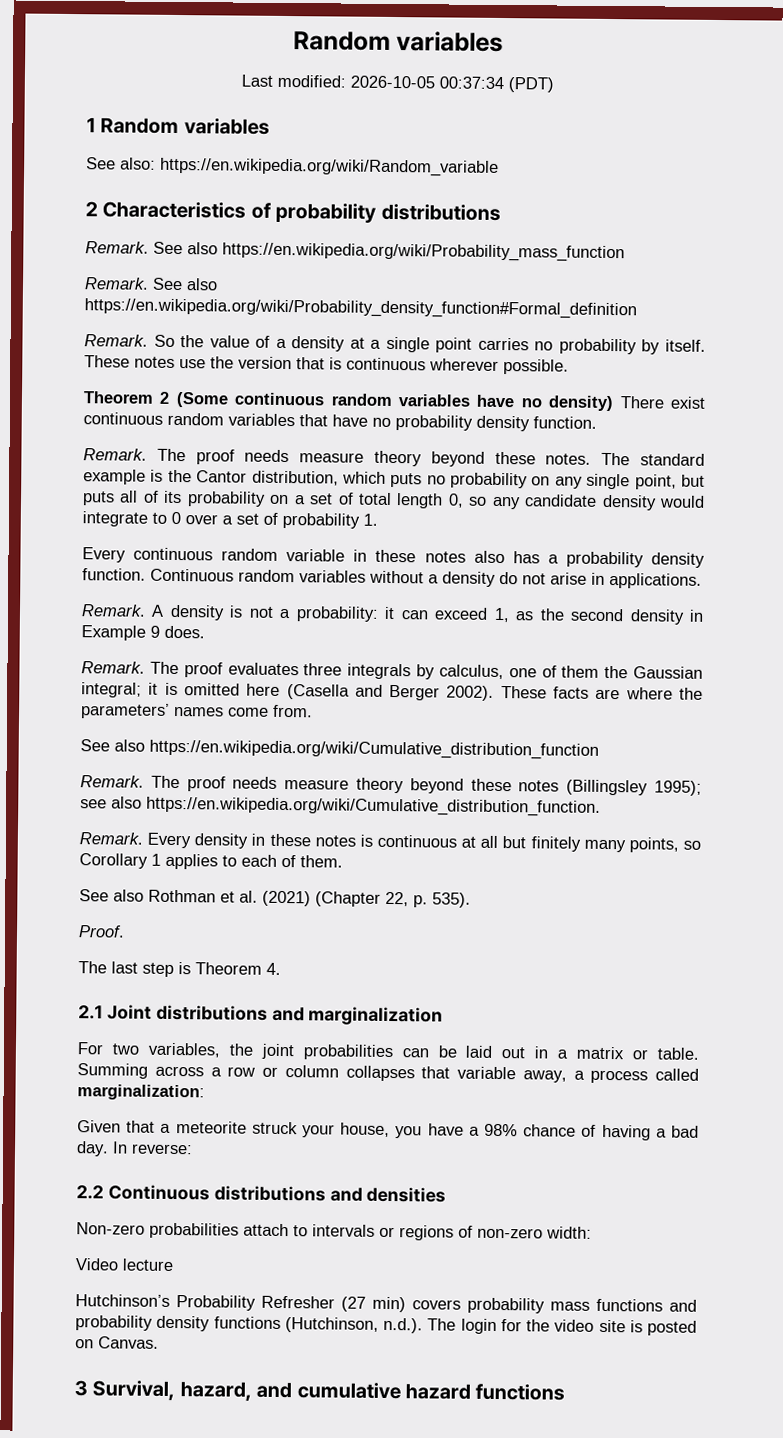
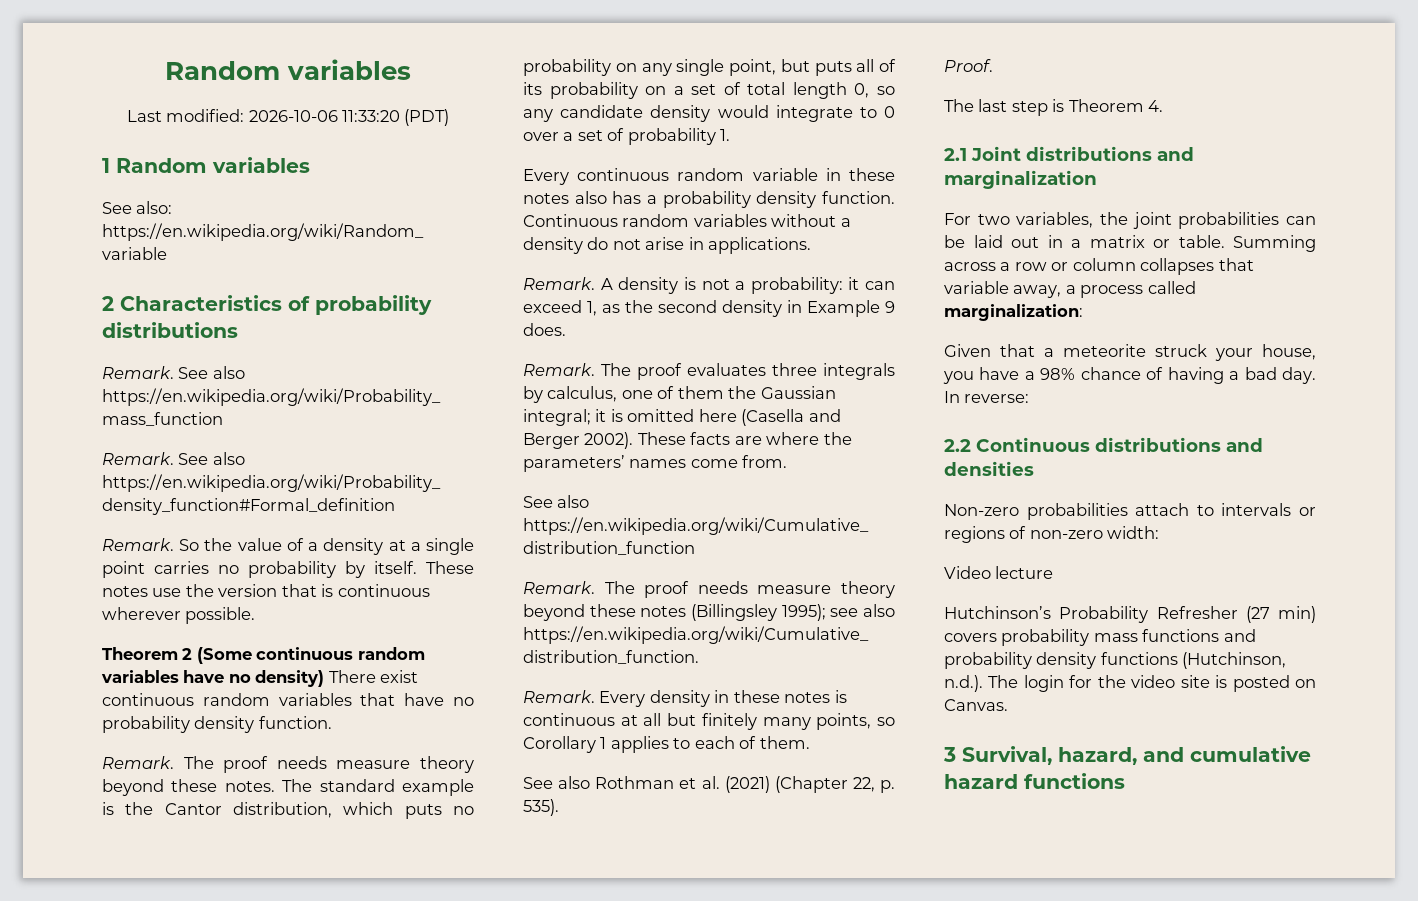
- Last modified: 2026-10-05 00:37:34 (PDT)
+ Last modified: 2026-10-06 11:33:20 (PDT)

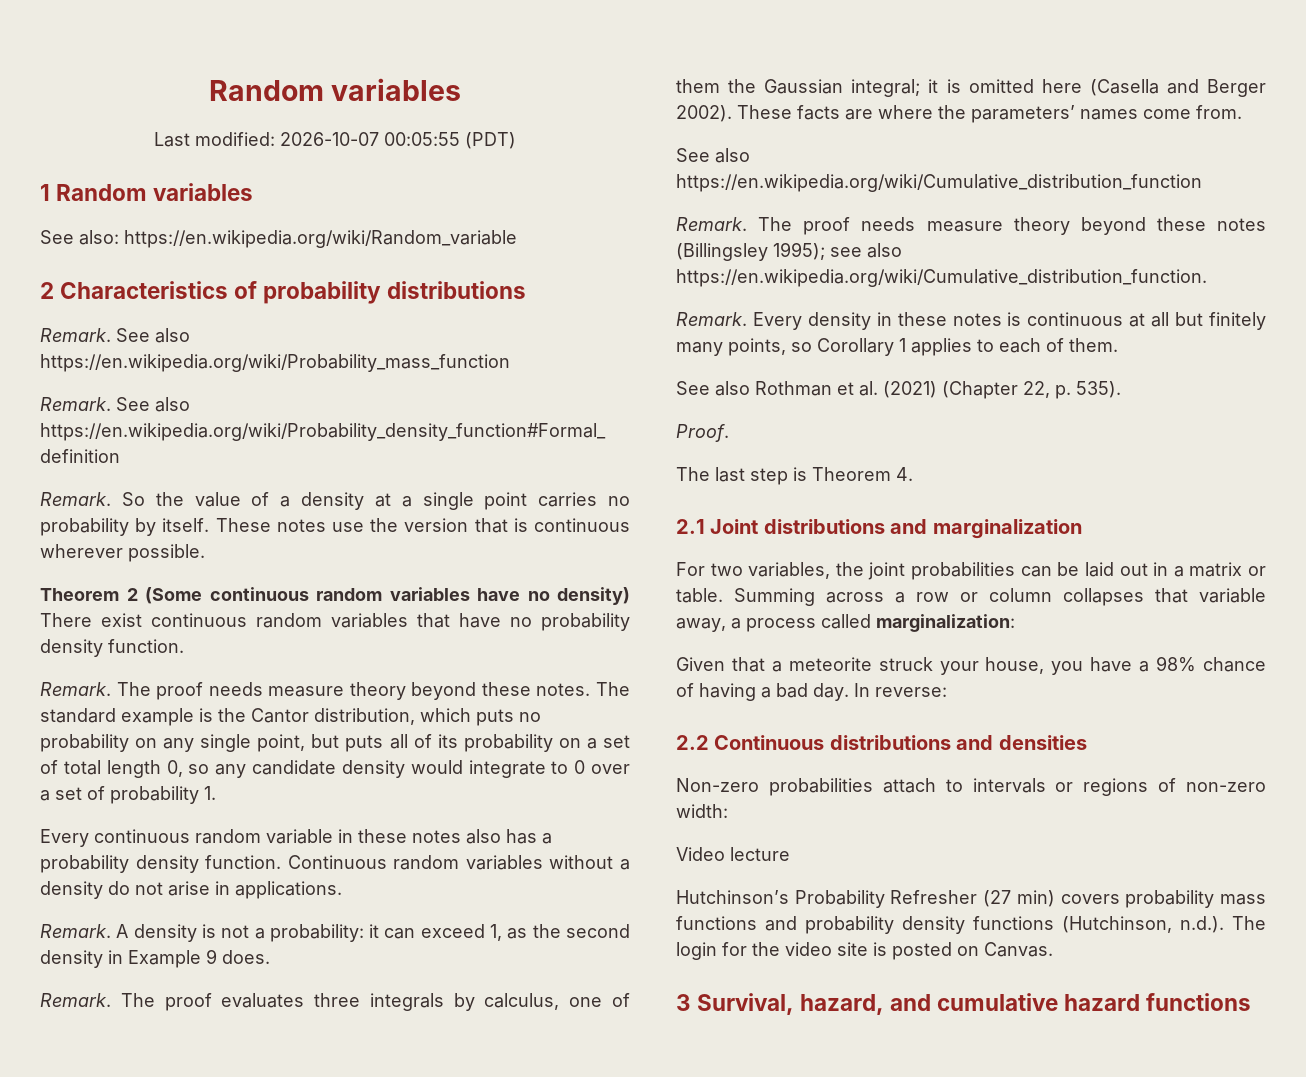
- Last modified: 2026-10-06 11:33:20 (PDT)
+ Last modified: 2026-10-07 00:05:55 (PDT)

